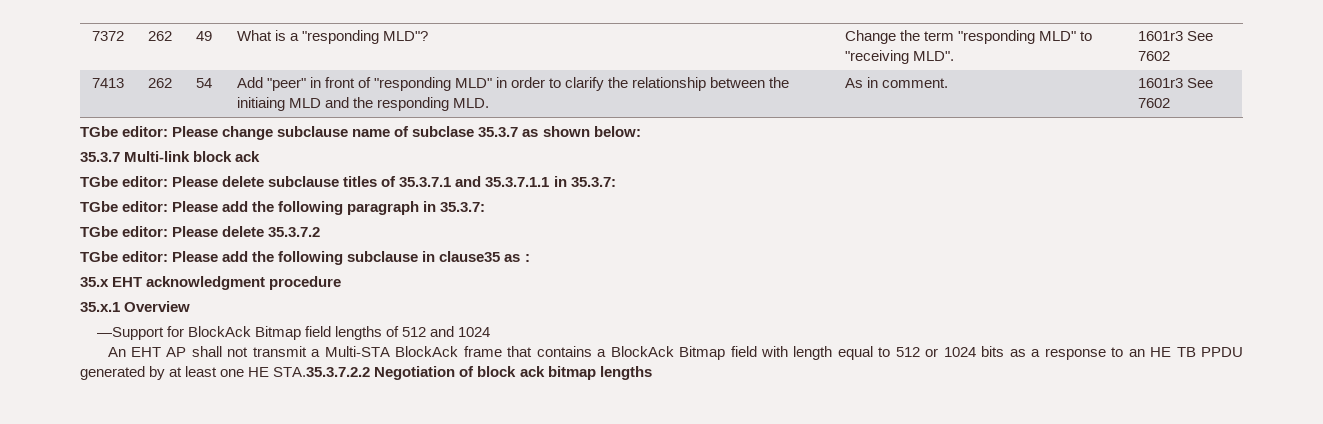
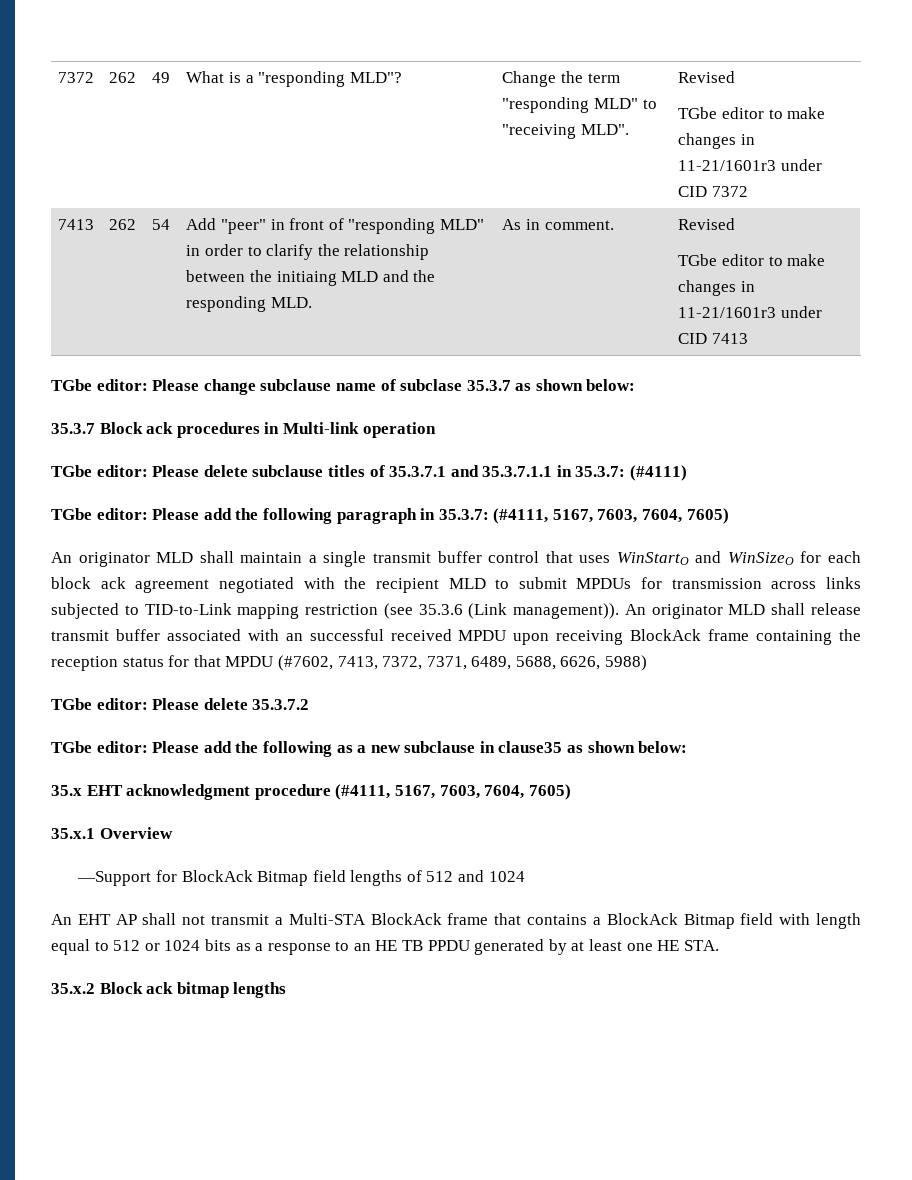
- 7372 | 262 | 49 | What is a "responding MLD"? | Change the term "responding MLD" to "receiving MLD". | 1601r3 See 7602
+ 7372 | 262 | 49 | What is a "responding MLD"? | Change the term "responding MLD" to "receiving MLD". | Revised
+ TGbe editor to make changes in 11-21/1601r3 under CID 7372
- 7413 | 262 | 54 | Add "peer" in front of "responding MLD" in order to clarify the relationship between the initiaing MLD and the responding MLD. | As in comment. | 1601r3 See 7602
+ 7413 | 262 | 54 | Add "peer" in front of "responding MLD" in order to clarify the relationship between the initiaing MLD and the responding MLD. | As in comment. | Revised
+ TGbe editor to make changes in 11-21/1601r3 under CID 7413
- 35.3.7 Multi-link block ack
+ 35.3.7 Block ack procedures in Multi-link operation
- TGbe editor: Please delete subclause titles of 35.3.7.1 and 35.3.7.1.1 in 35.3.7:
+ TGbe editor: Please delete subclause titles of 35.3.7.1 and 35.3.7.1.1 in 35.3.7: (#4111)
- TGbe editor: Please add the following paragraph in 35.3.7:
+ TGbe editor: Please add the following paragraph in 35.3.7: (#4111, 5167, 7603, 7604, 7605)
+ An originator MLD shall maintain a single transmit buffer control that uses WinStartO and WinSizeO for each block ack agreement negotiated with the recipient MLD to submit MPDUs for transmission across links subjected to TID-to-Link mapping restriction (see 35.3.6 (Link management)). An originator MLD shall release transmit buffer associated with an successful received MPDU upon receiving BlockAck frame containing the reception status for that MPDU (#7602, 7413, 7372, 7371, 6489, 5688, 6626, 5988)
- TGbe editor: Please add the following subclause in clause35 as :
+ TGbe editor: Please add the following as a new subclause in clause35 as shown below:
- 35.x EHT acknowledgment procedure
+ 35.x EHT acknowledgment procedure (#4111, 5167, 7603, 7604, 7605)
- An EHT AP shall not transmit a Multi-STA BlockAck frame that contains a BlockAck Bitmap field with length equal to 512 or 1024 bits as a response to an HE TB PPDU generated by at least one HE STA.35.3.7.2.2 Negotiation of block ack bitmap lengths
+ An EHT AP shall not transmit a Multi-STA BlockAck frame that contains a BlockAck Bitmap field with length equal to 512 or 1024 bits as a response to an HE TB PPDU generated by at least one HE STA.
+ 35.x.2 Block ack bitmap lengths

